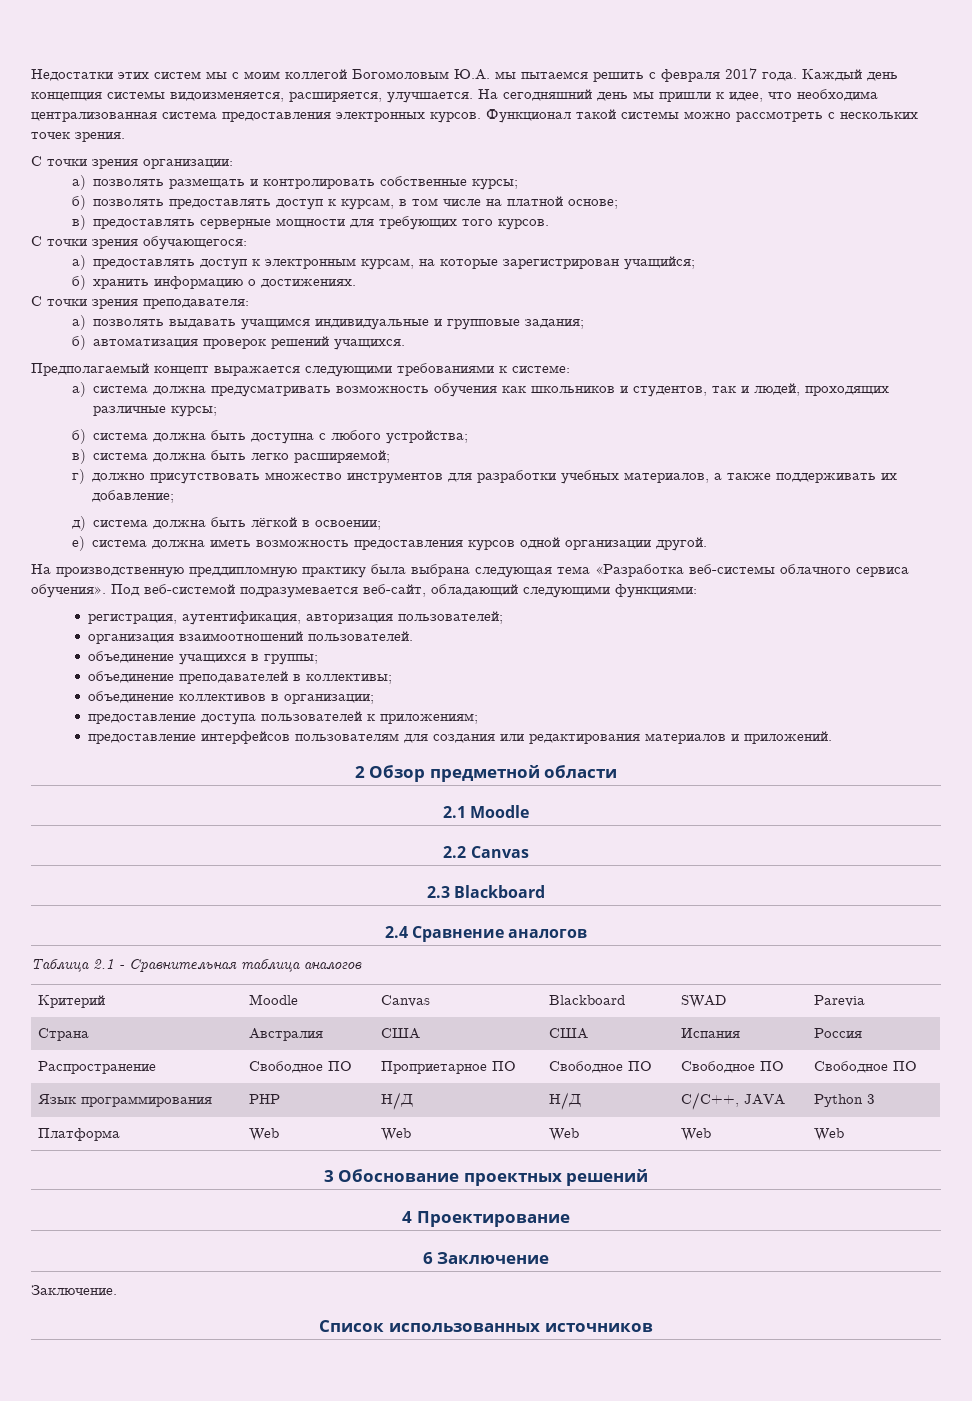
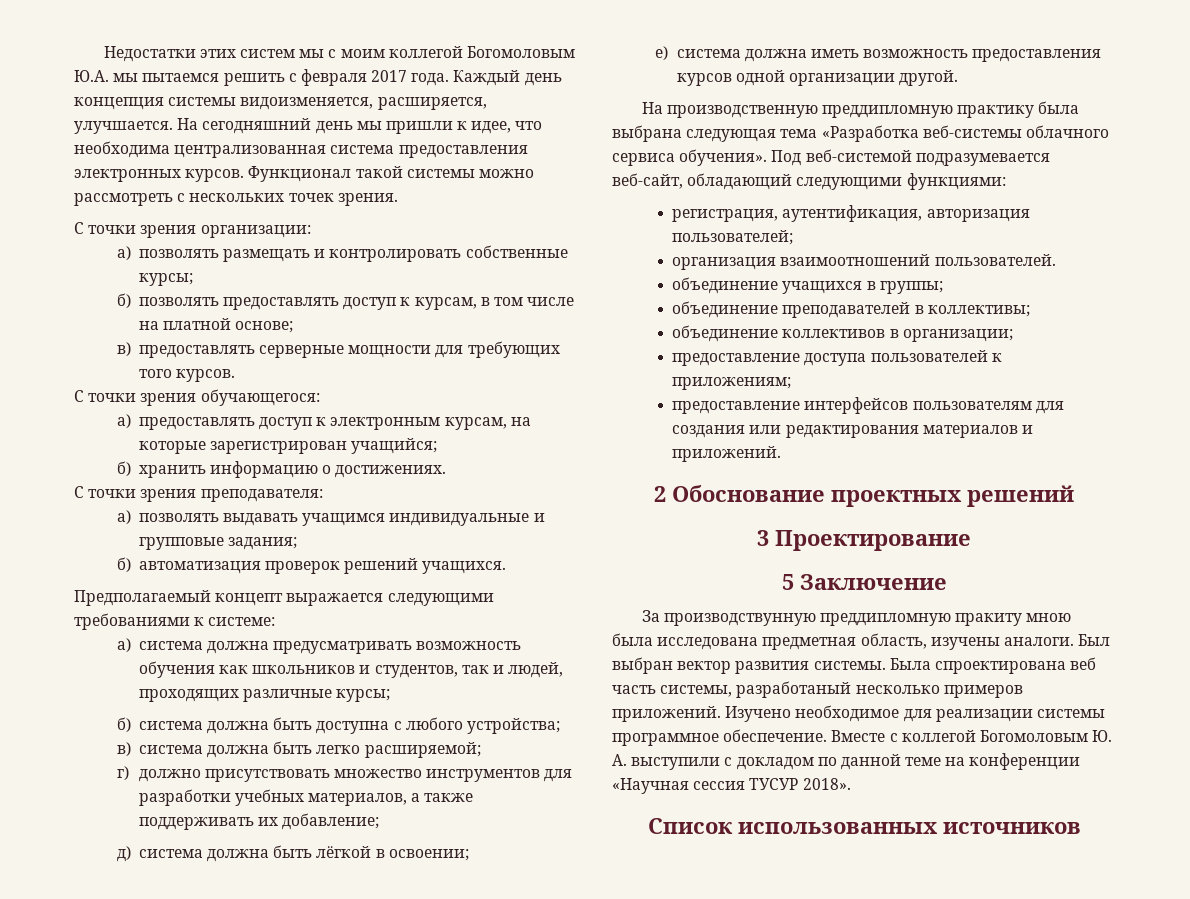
- 2 Обзор предметной области
- 2.1 Moodle
- 2.2 Canvas
- 2.3 Blackboard
- 2.4 Сравнение аналогов
- Таблица 2.1 - Сравнительная таблица аналогов
- Критерий | Moodle | Canvas | Blackboard | SWAD | Parevia
- Страна | Австралия | США | США | Испания | Россия
- Распространение | Свободное ПО | Проприетарное ПО | Свободное ПО | Свободное ПО | Свободное ПО
- Язык программирования | PHP | Н/Д | Н/Д | C/C++, JAVA | Python 3
- Платформа | Web | Web | Web | Web | Web
- 3 Обоснование проектных решений
+ 2 Обоснование проектных решений
- 4 Проектирование
+ 3 Проектирование
- 6 Заключение
+ 5 Заключение
- Заключение.
+ За производствунную преддипломную пракиту мною была исследована предметная область, изучены аналоги. Был выбран вектор развития системы. Была спроектирована веб часть системы, разработаный несколько примеров приложений. Изучено необходимое для реализации системы программное обеспечение. Вместе с коллегой Богомоловым Ю. А. выступили с докладом по данной теме на конференции «Научная сессия ТУСУР 2018».

